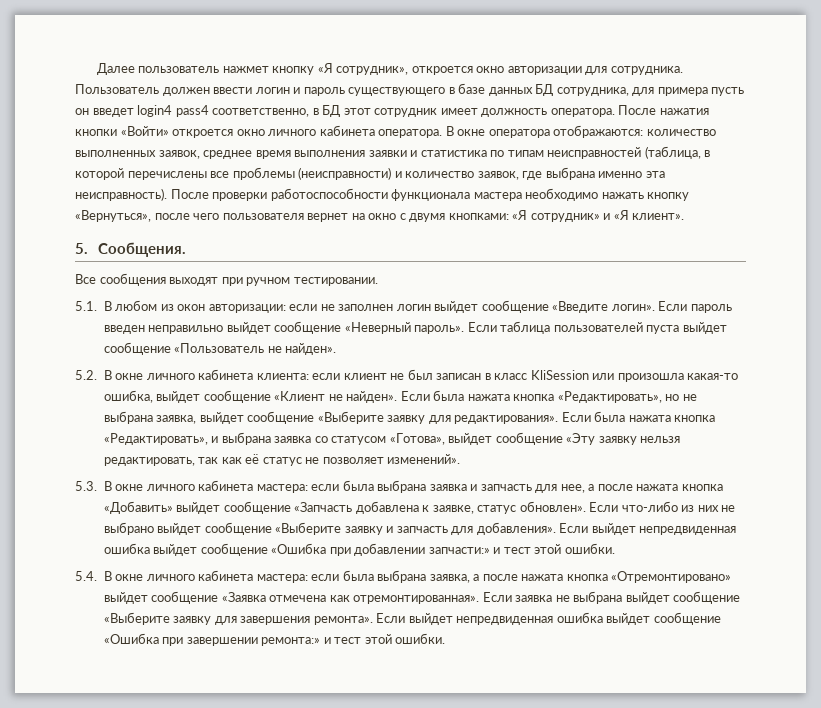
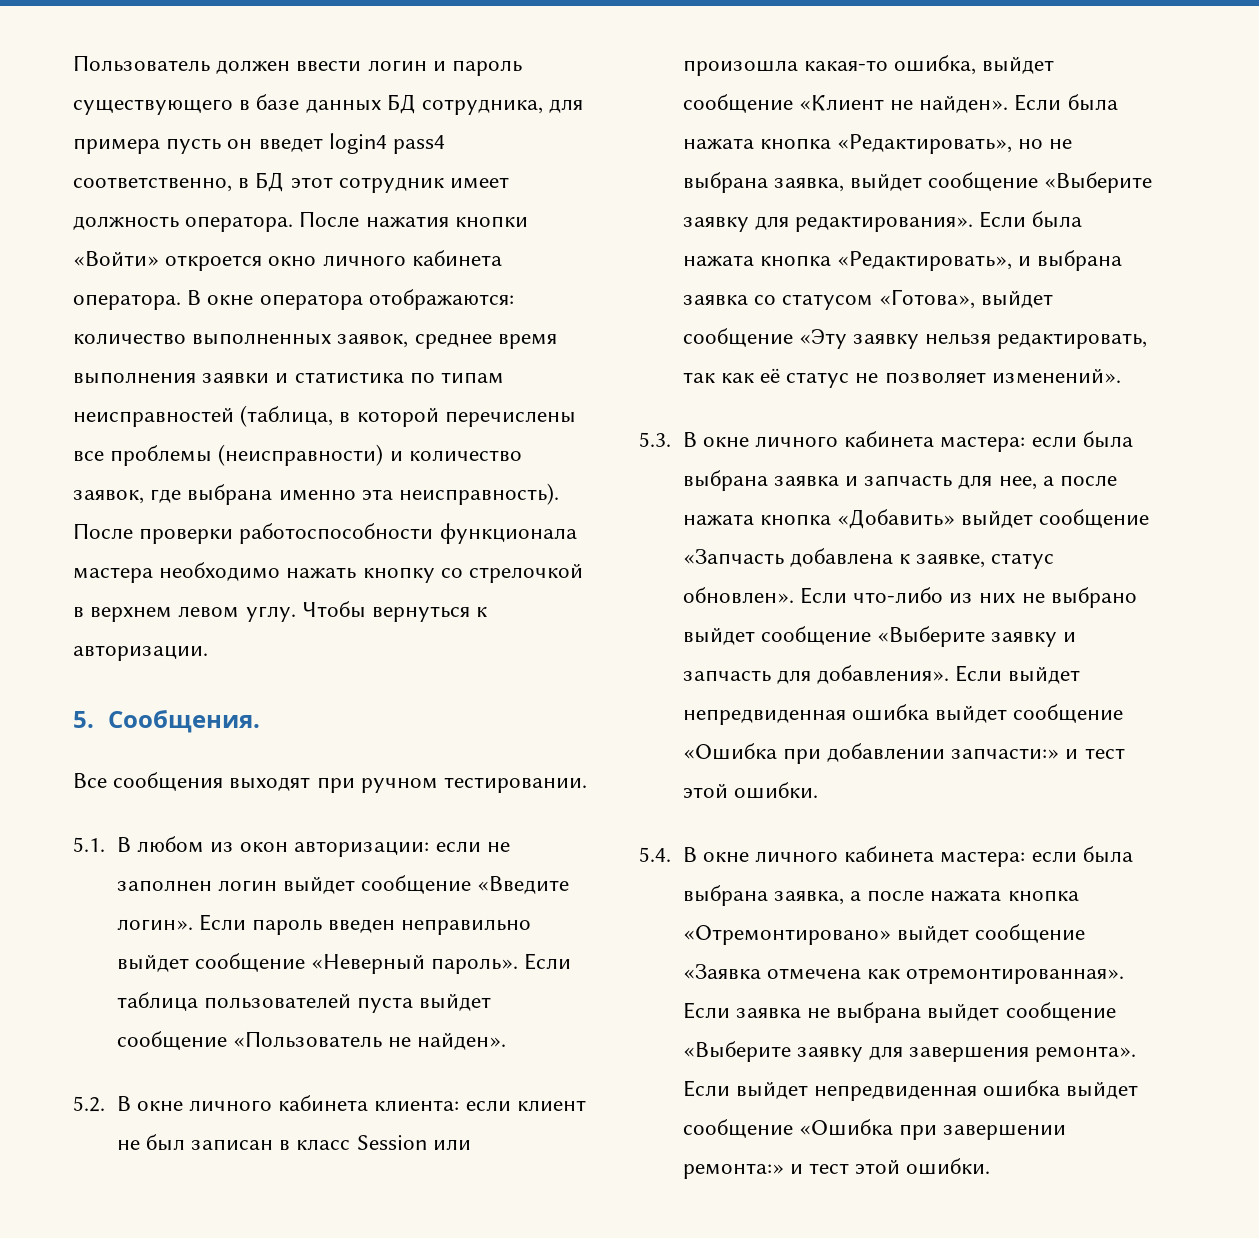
- Далее пользователь нажмет кнопку «Я сотрудник», откроется окно авторизации для сотрудника.
- После проверки работоспособности функционала мастера необходимо нажать кнопку «Вернуться», после чего пользователя вернет на окно с двумя кнопками: «Я сотрудник» и «Я клиент».
+ После проверки работоспособности функционала мастера необходимо нажать кнопку со стрелочкой в верхнем левом углу. Чтобы вернуться к авторизации.
- 5.2. В окне личного кабинета клиента: если клиент не был записан в класс KliSession или произошла какая-то ошибка, выйдет сообщение «Клиент не найден».
+ 5.2. В окне личного кабинета клиента: если клиент не был записан в класс Session или произошла какая-то ошибка, выйдет сообщение «Клиент не найден».

